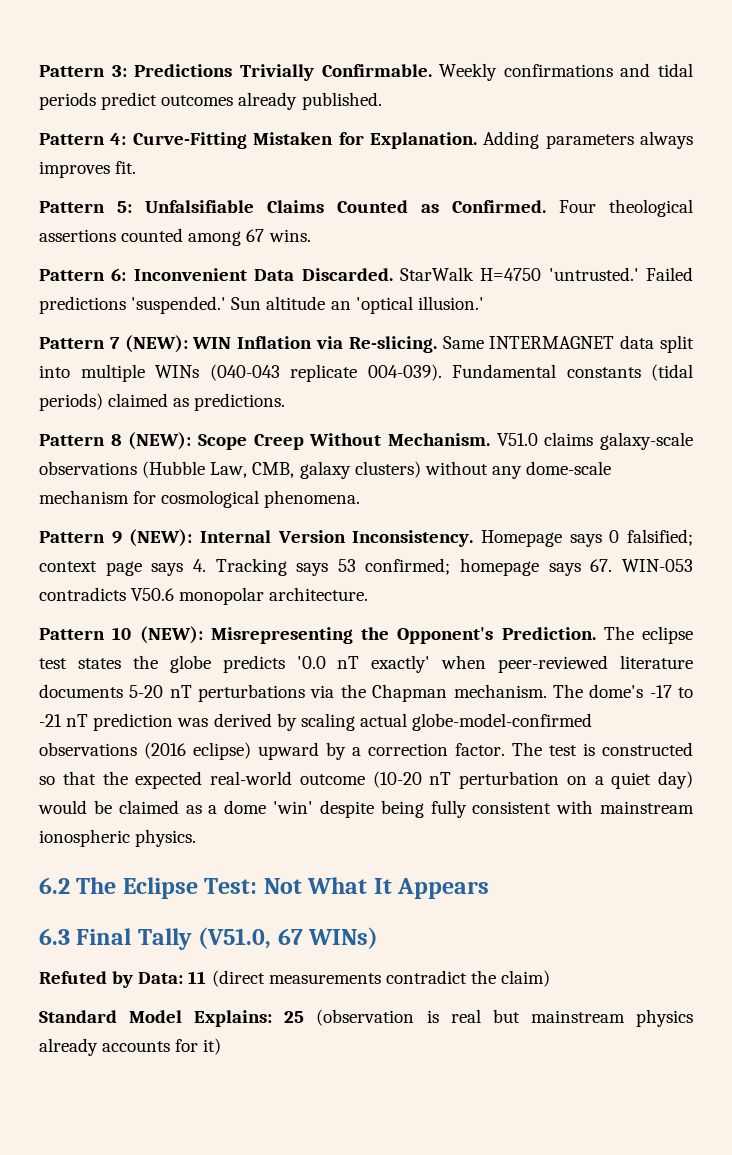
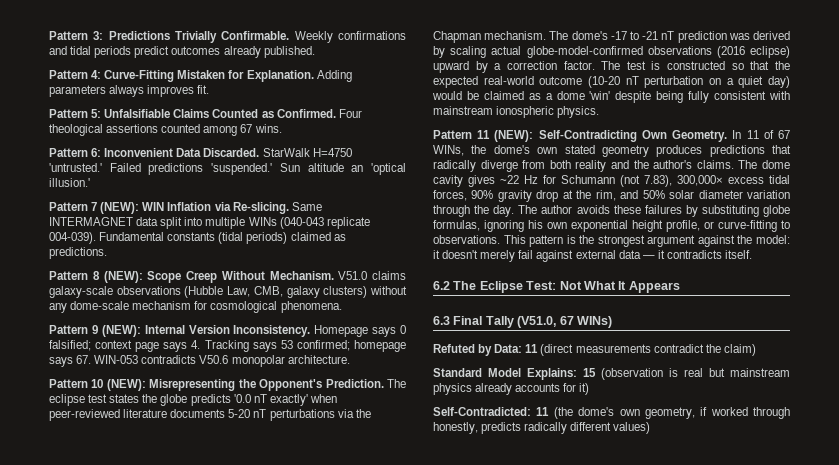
+ Pattern 11 (NEW): Self-Contradicting Own Geometry. In 11 of 67 WINs, the dome's own stated geometry produces predictions that radically diverge from both reality and the author's claims. The dome cavity gives ~22 Hz for Schumann (not 7.83), 300,000× excess tidal forces, 90% gravity drop at the rim, and 50% solar diameter variation through the day. The author avoids these failures by substituting globe formulas, ignoring his own exponential height profile, or curve-fitting to observations. This pattern is the strongest argument against the model: it doesn't merely fail against external data — it contradicts itself.
- Standard Model Explains: 25 (observation is real but mainstream physics already accounts for it)
+ Standard Model Explains: 15 (observation is real but mainstream physics already accounts for it)
+ Self-Contradicted: 11 (the dome's own geometry, if worked through honestly, predicts radically different values)

